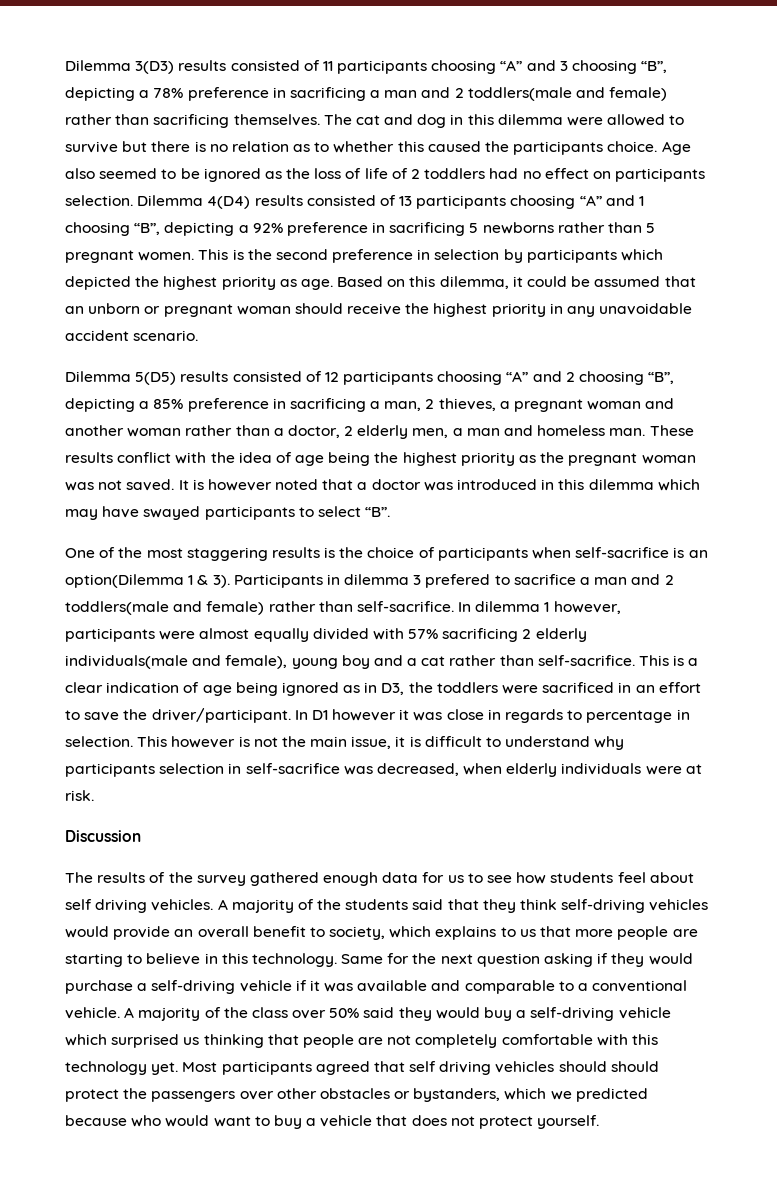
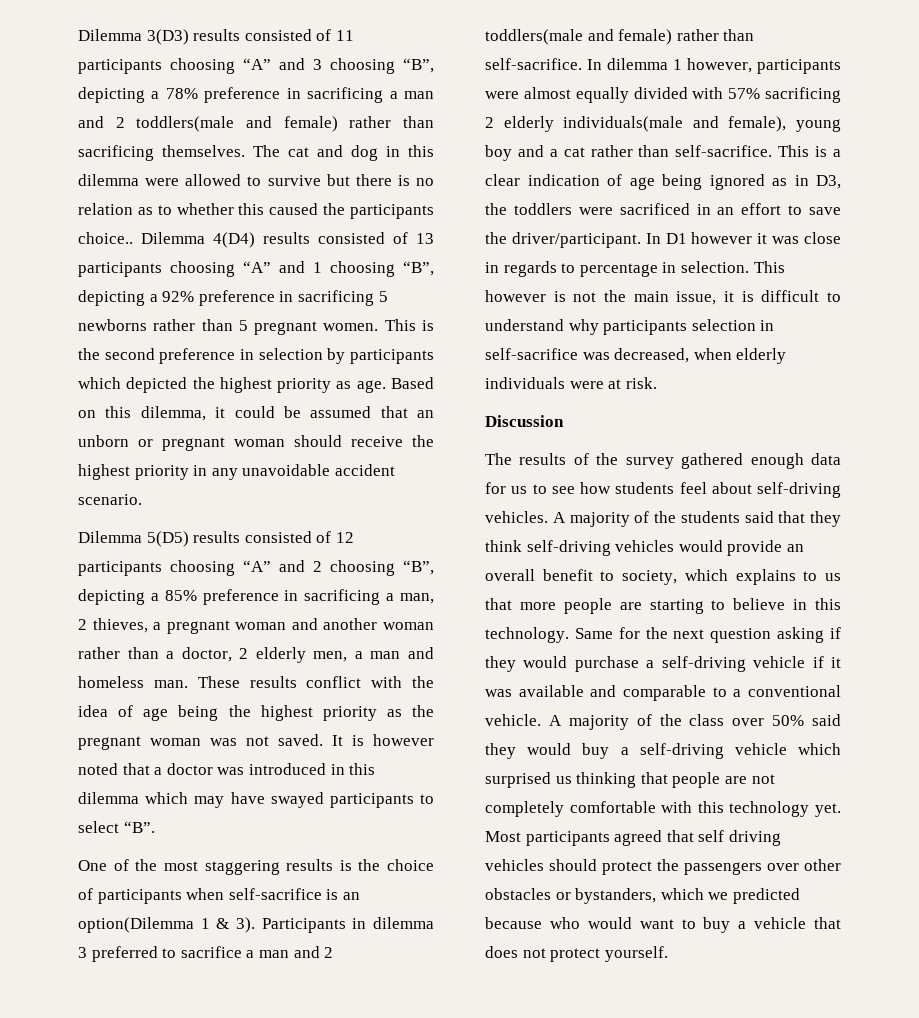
- The cat and dog in this dilemma were allowed to survive but there is no relation as to whether this caused the participants choice. Age also seemed to be ignored as the loss of life of 2 toddlers had no effect on participants selection.
+ The cat and dog in this dilemma were allowed to survive but there is no relation as to whether this caused the participants choice..
- Participants in dilemma 3 prefered to sacrifice a man and 2 toddlers(male and female) rather than self-sacrifice.
+ Participants in dilemma 3 preferred to sacrifice a man and 2 toddlers(male and female) rather than self-sacrifice.
- The results of the survey gathered enough data for us to see how students feel about self driving vehicles.
+ The results of the survey gathered enough data for us to see how students feel about self-driving vehicles.
- Most participants agreed that self driving vehicles should should protect the passengers over other obstacles or bystanders, which we predicted because who would want to buy a vehicle that does not protect yourself.
+ Most participants agreed that self driving vehicles should protect the passengers over other obstacles or bystanders, which we predicted because who would want to buy a vehicle that does not protect yourself.

